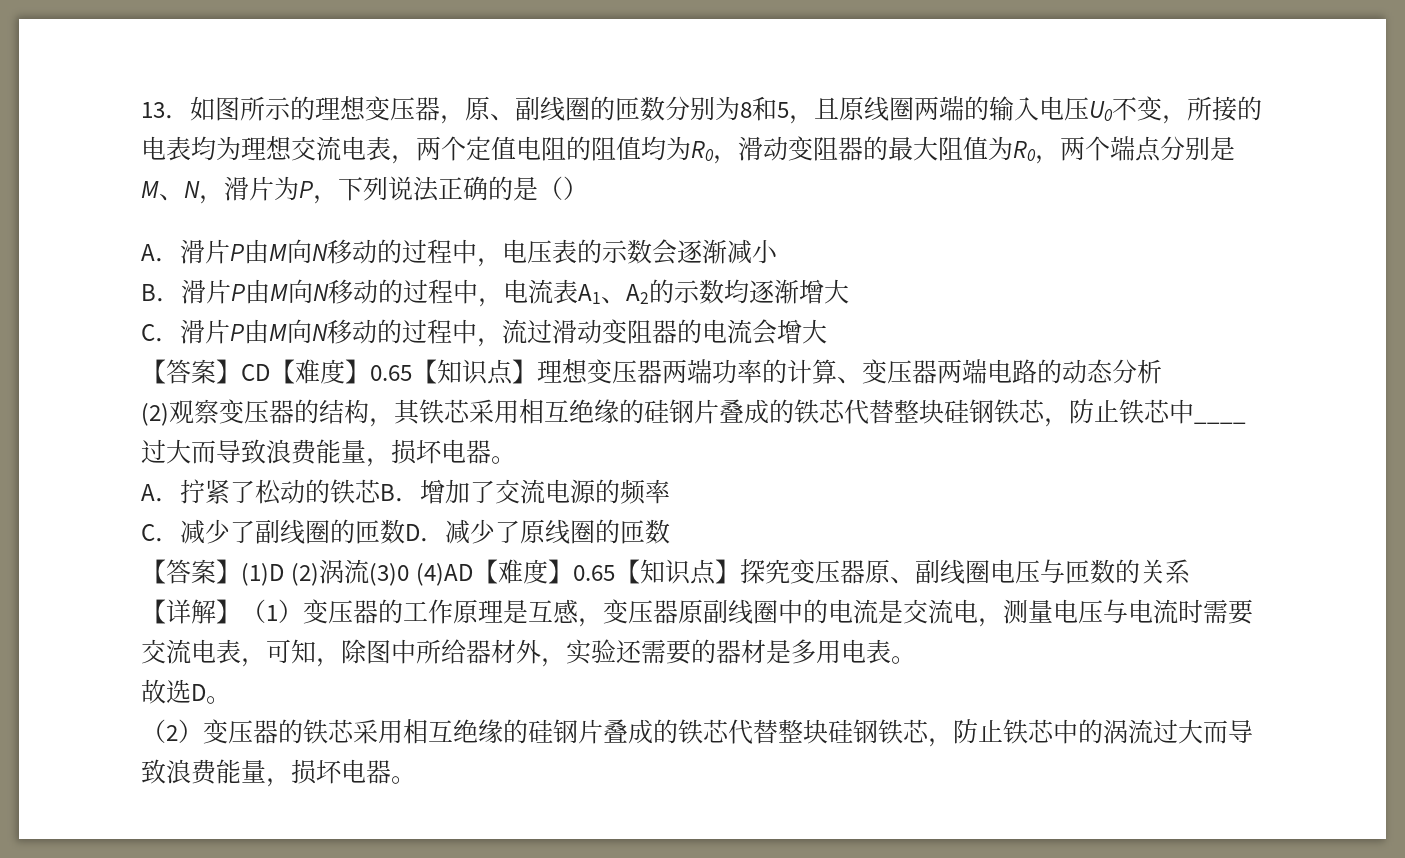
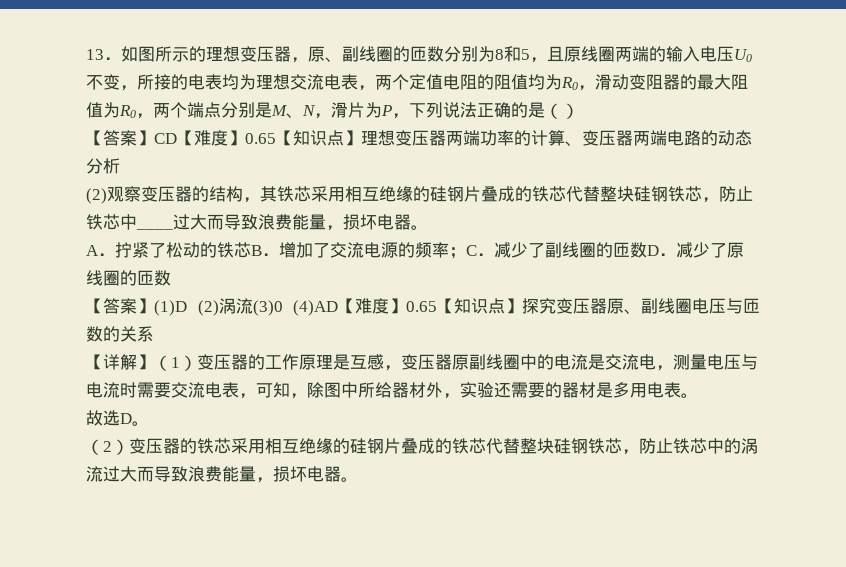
- A．滑片P由M向N移动的过程中，电压表的示数会逐渐减小
- B．滑片P由M向N移动的过程中，电流表A1、A2的示数均逐渐增大
- C．滑片P由M向N移动的过程中，流过滑动变阻器的电流会增大
- A．拧紧了松动的铁芯B．增加了交流电源的频率
- C．减少了副线圈的匝数D．减少了原线圈的匝数
+ A．拧紧了松动的铁芯B．增加了交流电源的频率；C．减少了副线圈的匝数D．减少了原线圈的匝数

